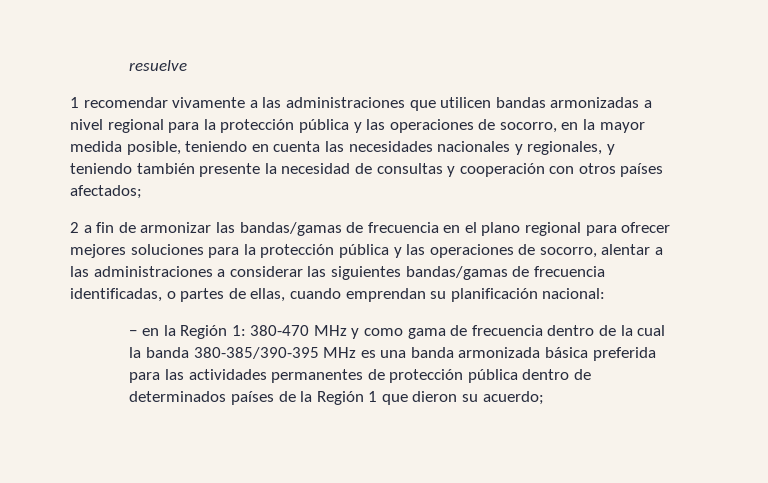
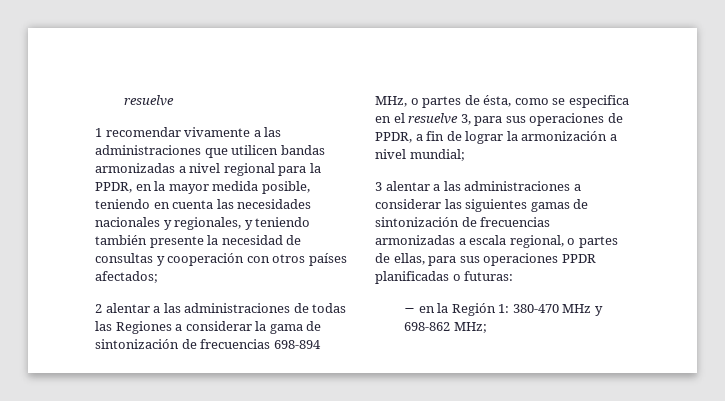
- 1 recomendar vivamente a las administraciones que utilicen bandas armonizadas a nivel regional para la protección pública y las operaciones de socorro, en la mayor medida posible, teniendo en cuenta las necesidades nacionales y regionales, y teniendo también presente la necesidad de consultas y cooperación con otros países afectados;
+ 1 recomendar vivamente a las administraciones que utilicen bandas armonizadas a nivel regional para la PPDR, en la mayor medida posible, teniendo en cuenta las necesidades nacionales y regionales, y teniendo también presente la necesidad de consultas y cooperación con otros países afectados;
- 2 a fin de armonizar las bandas/gamas de frecuencia en el plano regional para ofrecer mejores soluciones para la protección pública y las operaciones de socorro, alentar a las administraciones a considerar las siguientes bandas/gamas de frecuencia identificadas, o partes de ellas, cuando emprendan su planificación nacional:
+ 2 alentar a las administraciones de todas las Regiones a considerar la gama de sintonización de frecuencias 698-894 MHz, o partes de ésta, como se especifica en el resuelve 3, para sus operaciones de PPDR, a fin de lograr la armonización a nivel mundial;
+ 3 alentar a las administraciones a considerar las siguientes gamas de sintonización de frecuencias armonizadas a escala regional, o partes de ellas, para sus operaciones PPDR planificadas o futuras:
- − en la Región 1: 380-470 MHz y como gama de frecuencia dentro de la cual la banda 380-385/390-395 MHz es una banda armonizada básica preferida para las actividades permanentes de protección pública dentro de determinados países de la Región 1 que dieron su acuerdo;
+ − en la Región 1: 380-470 MHz y 698-862 MHz;

